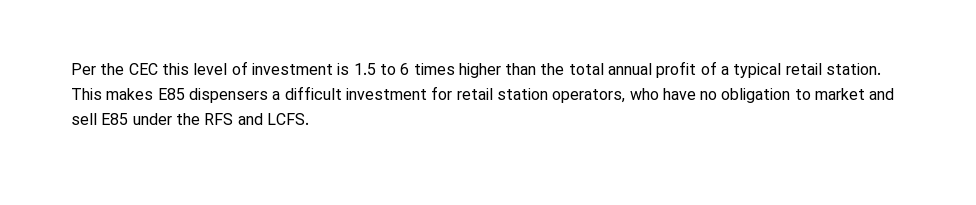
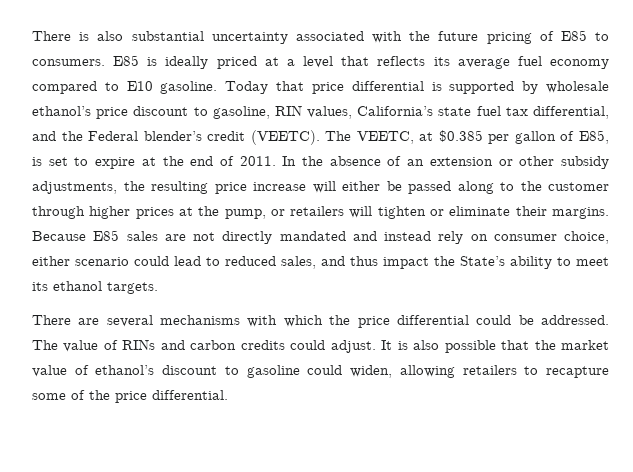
- Per the CEC this level of investment is 1.5 to 6 times higher than the total annual profit of a typical retail station. This makes E85 dispensers a difficult investment for retail station operators, who have no obligation to market and sell E85 under the RFS and LCFS.
+ There is also substantial uncertainty associated with the future pricing of E85 to consumers. E85 is ideally priced at a level that reflects its average fuel economy compared to E10 gasoline. Today that price differential is supported by wholesale ethanol’s price discount to gasoline, RIN values, California’s state fuel tax differential, and the Federal blender’s credit (VEETC). The VEETC, at $0.385 per gallon of E85, is set to expire at the end of 2011. In the absence of an extension or other subsidy adjustments, the resulting price increase will either be passed along to the customer through higher prices at the pump, or retailers will tighten or eliminate their margins. Because E85 sales are not directly mandated and instead rely on consumer choice, either scenario could lead to reduced sales, and thus impact the State’s ability to meet its ethanol targets.
+ There are several mechanisms with which the price differential could be addressed. The value of RINs and carbon credits could adjust. It is also possible that the market value of ethanol’s discount to gasoline could widen, allowing retailers to recapture some of the price differential.

